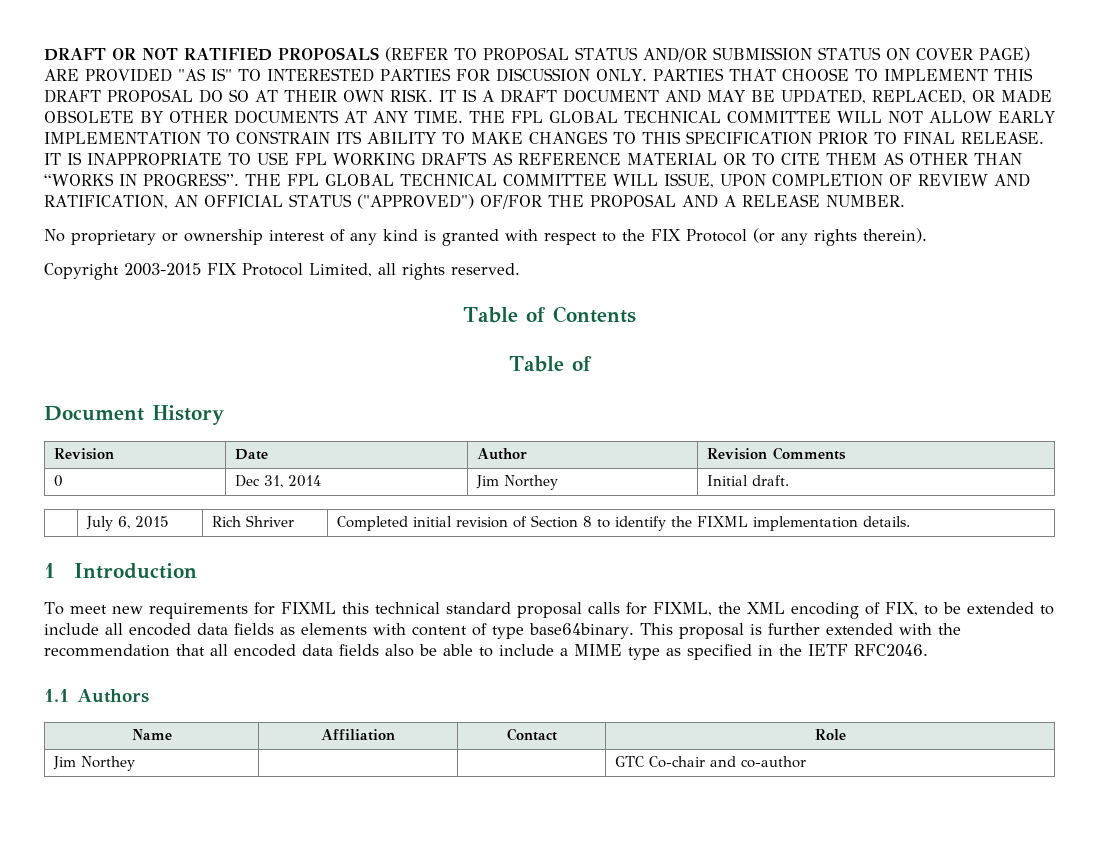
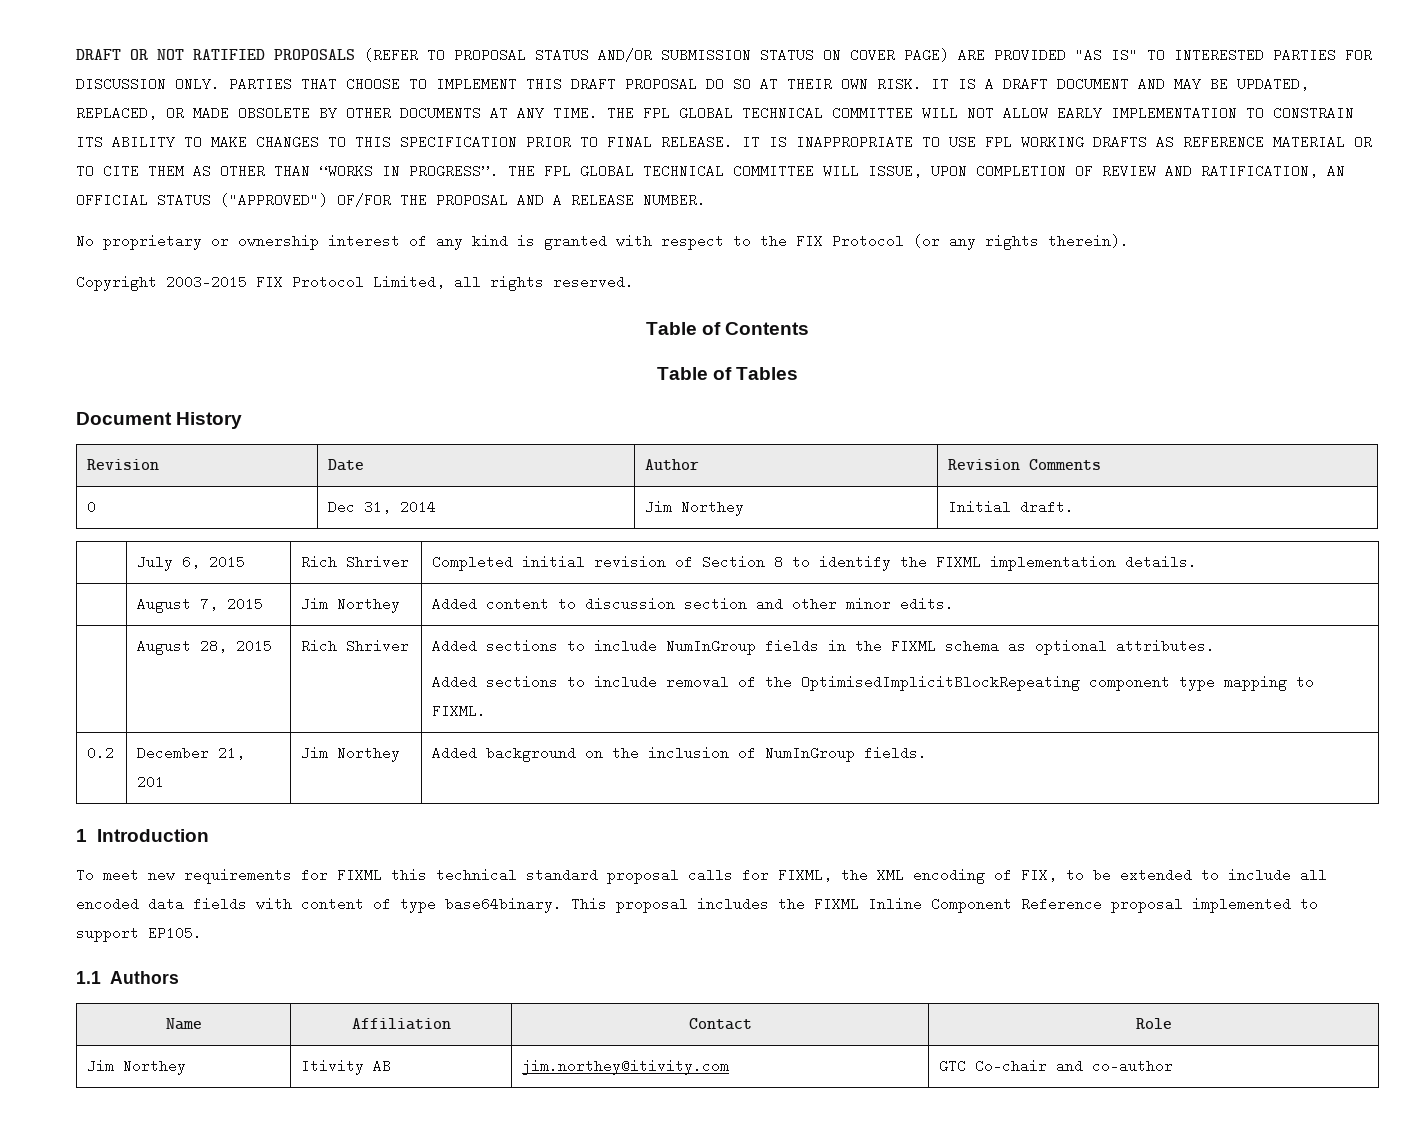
  Table of Contents
- Table of
+ Table of Tables
+ | August 7, 2015 | Jim Northey | Added content to discussion section and other minor edits.
+ | August 28, 2015 | Rich Shriver | Added sections to include NumInGroup fields in the FIXML schema as optional attributes.
+ Added sections to include removal of the OptimisedImplicitBlockRepeating component type mapping to FIXML.
+ 0.2 | December 21, 201 | Jim Northey | Added background on the inclusion of NumInGroup fields.
- To meet new requirements for FIXML this technical standard proposal calls for FIXML, the XML encoding of FIX, to be extended to include all encoded data fields as elements with content of type base64binary.
+ To meet new requirements for FIXML this technical standard proposal calls for FIXML, the XML encoding of FIX, to be extended to include all encoded data fields with content of type base64binary.
- This proposal is further extended with the recommendation that all encoded data fields also be able to include a MIME type as specified in the IETF RFC2046.
+ This proposal includes the FIXML Inline Component Reference proposal implemented to support EP105.
- Jim Northey | | | GTC Co-chair and co-author
+ Jim Northey | Itivity AB | jim.northey@itivity.com | GTC Co-chair and co-author

